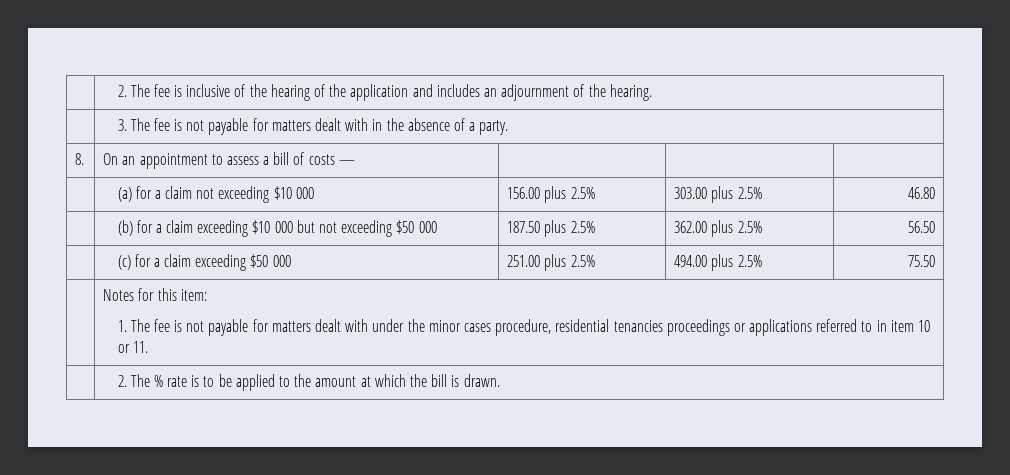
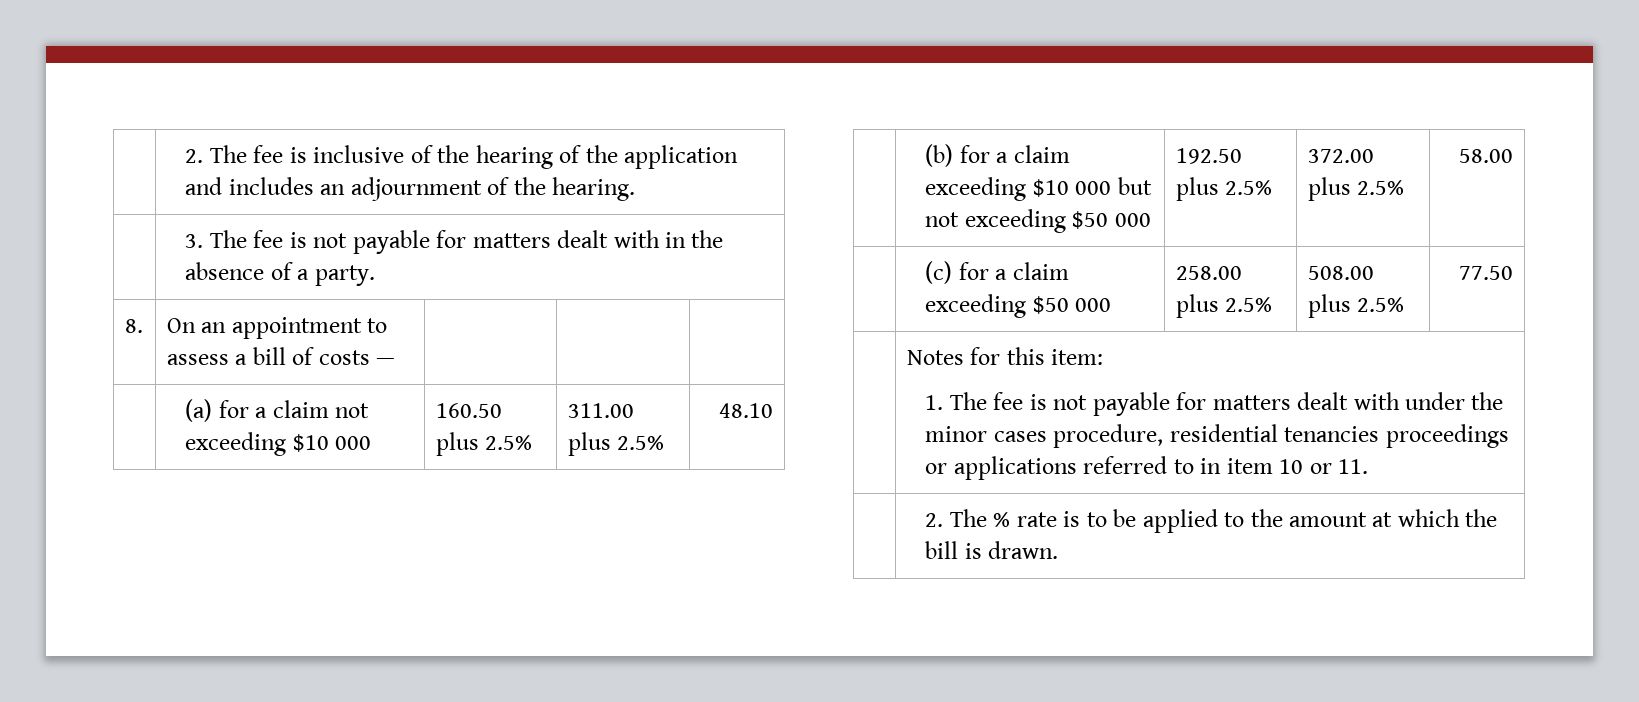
- | (a) for a claim not exceeding $10 000 | 156.00 plus 2.5% | 303.00 plus 2.5% | 46.80
+ | (a) for a claim not exceeding $10 000 | 160.50 plus 2.5% | 311.00 plus 2.5% | 48.10
- | (b) for a claim exceeding $10 000 but not exceeding $50 000 | 187.50 plus 2.5% | 362.00 plus 2.5% | 56.50
+ | (b) for a claim exceeding $10 000 but not exceeding $50 000 | 192.50 plus 2.5% | 372.00 plus 2.5% | 58.00
- | (c) for a claim exceeding $50 000 | 251.00 plus 2.5% | 494.00 plus 2.5% | 75.50
+ | (c) for a claim exceeding $50 000 | 258.00 plus 2.5% | 508.00 plus 2.5% | 77.50

